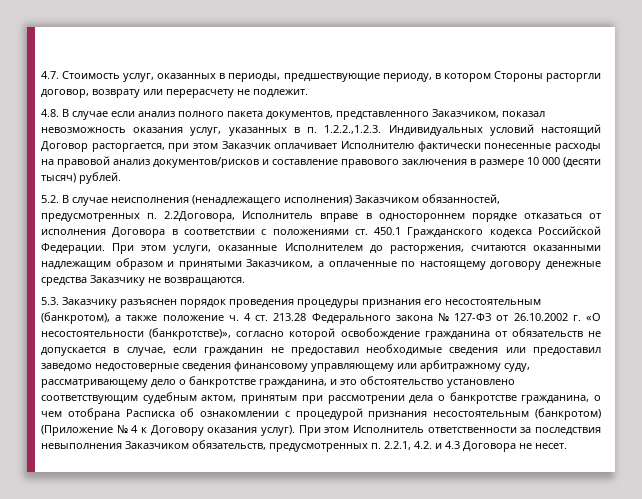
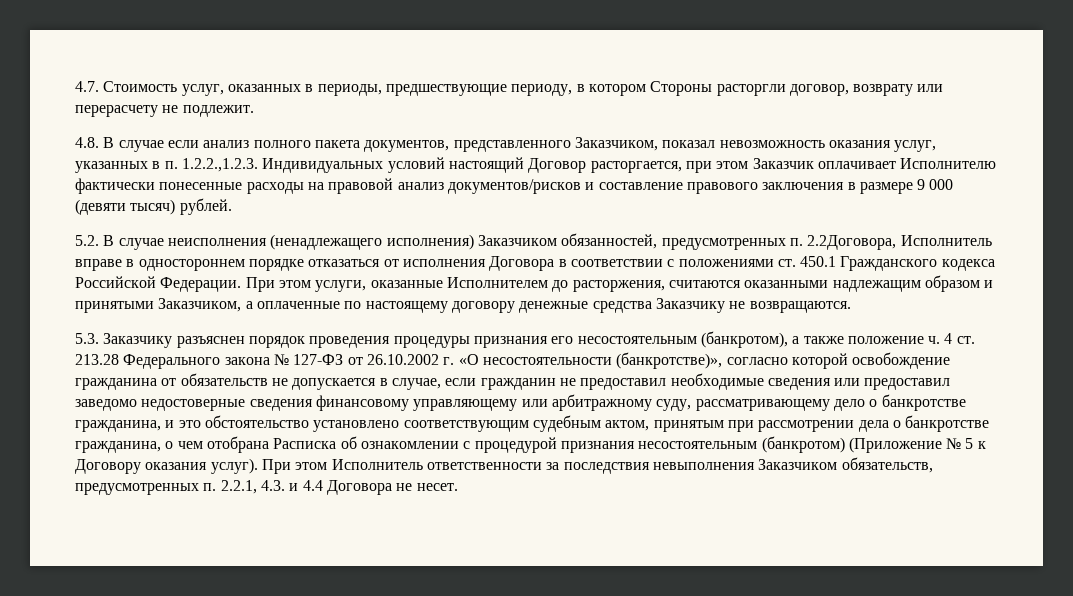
- 4.8. В случае если анализ полного пакета документов, представленного Заказчиком, показал невозможность оказания услуг, указанных в п. 1.2.2.,1.2.3. Индивидуальных условий настоящий Договор расторгается, при этом Заказчик оплачивает Исполнителю фактически понесенные расходы на правовой анализ документов/рисков и составление правового заключения в размере 10 000 (десяти тысяч) рублей.
+ 4.8. В случае если анализ полного пакета документов, представленного Заказчиком, показал невозможность оказания услуг, указанных в п. 1.2.2.,1.2.3. Индивидуальных условий настоящий Договор расторгается, при этом Заказчик оплачивает Исполнителю фактически понесенные расходы на правовой анализ документов/рисков и составление правового заключения в размере 9 000 (девяти тысяч) рублей.
- 5.3. Заказчику разъяснен порядок проведения процедуры признания его несостоятельным (банкротом), а также положение ч. 4 ст. 213.28 Федерального закона № 127-ФЗ от 26.10.2002 г. «О несостоятельности (банкротстве)», согласно которой освобождение гражданина от обязательств не допускается в случае, если гражданин не предоставил необходимые сведения или предоставил заведомо недостоверные сведения финансовому управляющему или арбитражному суду, рассматривающему дело о банкротстве гражданина, и это обстоятельство установлено соответствующим судебным актом, принятым при рассмотрении дела о банкротстве гражданина, о чем отобрана Расписка об ознакомлении с процедурой признания несостоятельным (банкротом) (Приложение № 4 к Договору оказания услуг).
+ 5.3. Заказчику разъяснен порядок проведения процедуры признания его несостоятельным (банкротом), а также положение ч. 4 ст. 213.28 Федерального закона № 127-ФЗ от 26.10.2002 г. «О несостоятельности (банкротстве)», согласно которой освобождение гражданина от обязательств не допускается в случае, если гражданин не предоставил необходимые сведения или предоставил заведомо недостоверные сведения финансовому управляющему или арбитражному суду, рассматривающему дело о банкротстве гражданина, и это обстоятельство установлено соответствующим судебным актом, принятым при рассмотрении дела о банкротстве гражданина, о чем отобрана Расписка об ознакомлении с процедурой признания несостоятельным (банкротом) (Приложение № 5 к Договору оказания услуг).
- При этом Исполнитель ответственности за последствия невыполнения Заказчиком обязательств, предусмотренных п. 2.2.1, 4.2. и 4.3 Договора не несет.
+ При этом Исполнитель ответственности за последствия невыполнения Заказчиком обязательств, предусмотренных п. 2.2.1, 4.3. и 4.4 Договора не несет.

